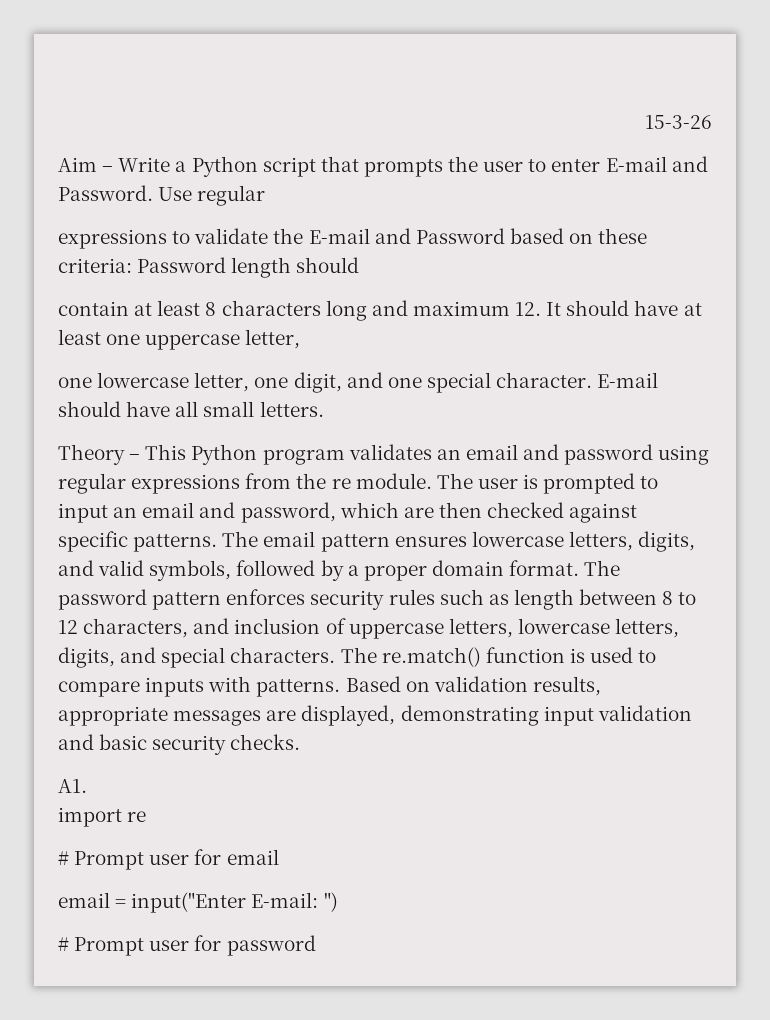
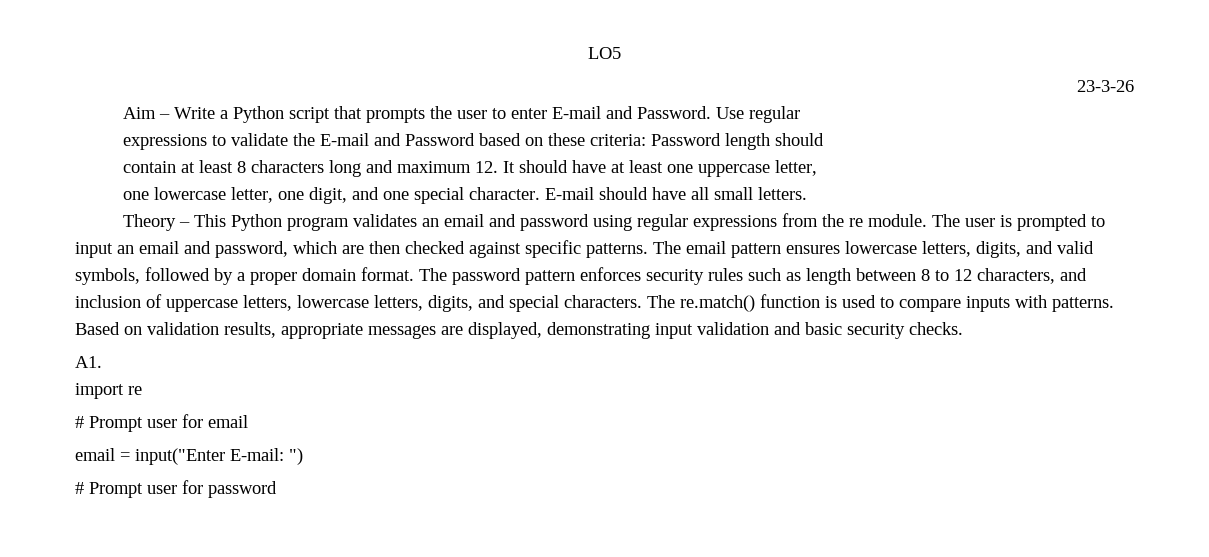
- 15-3-26
+ LO5
+ 23-3-26

